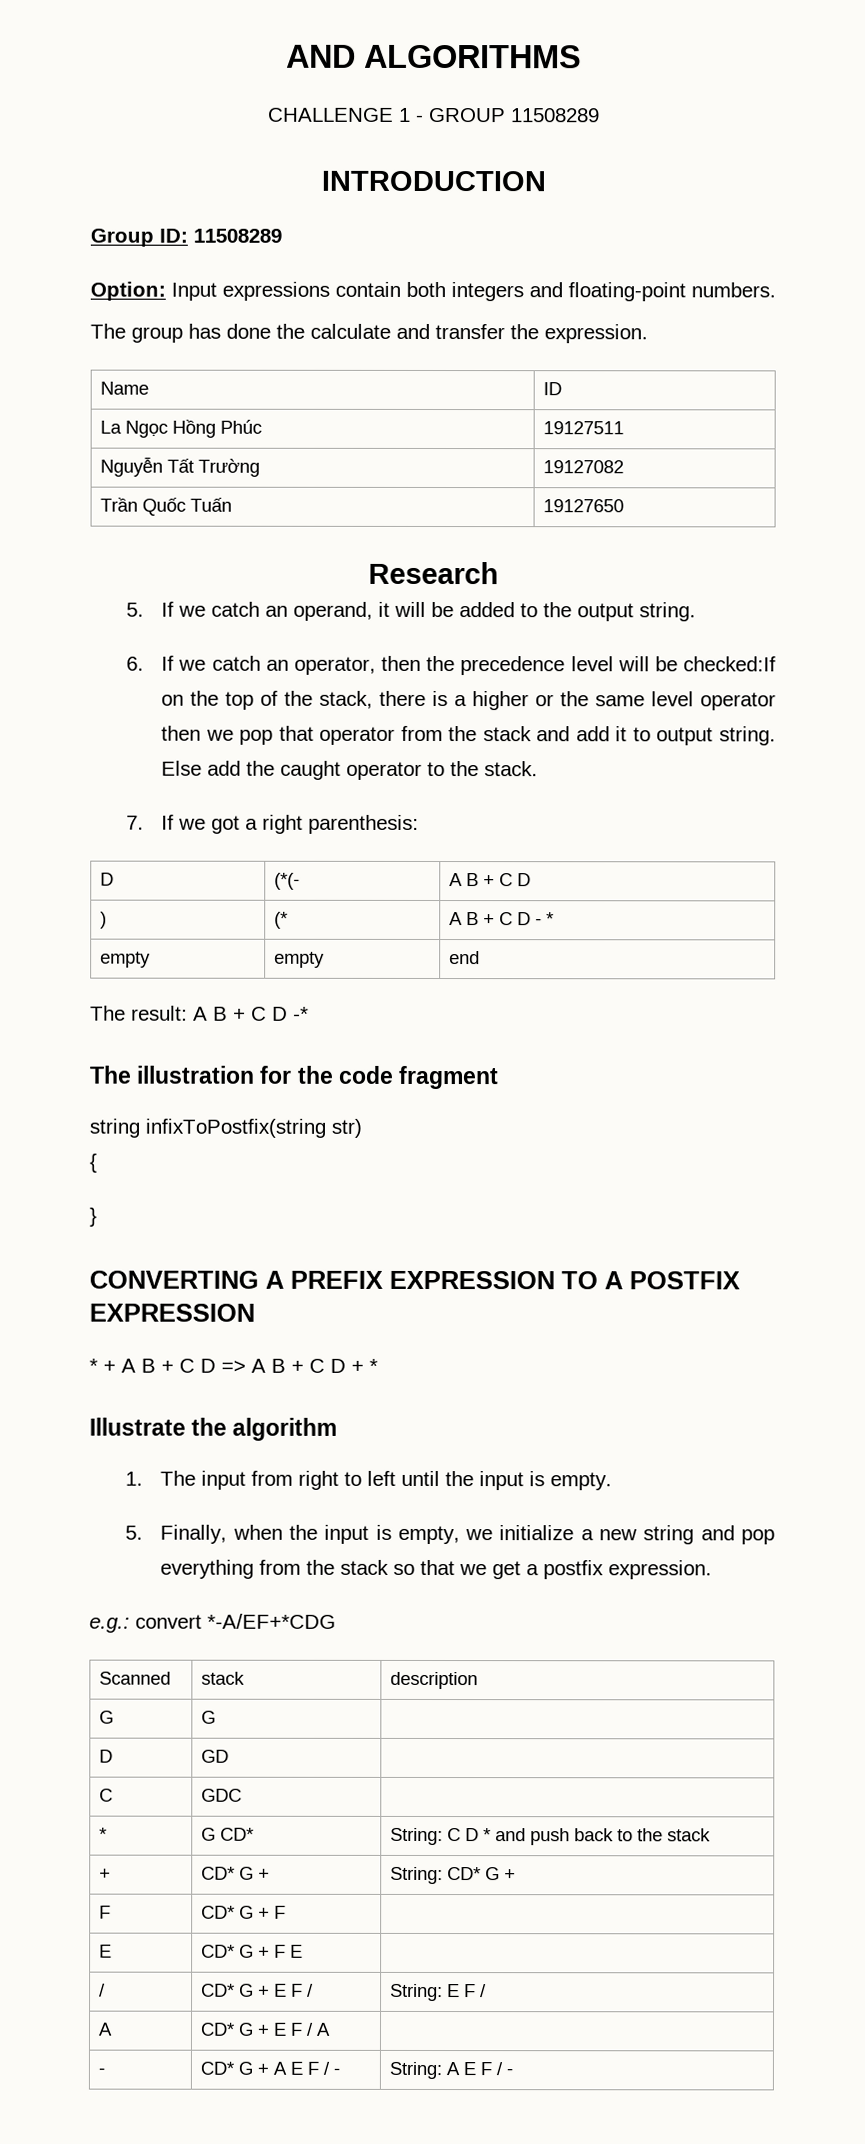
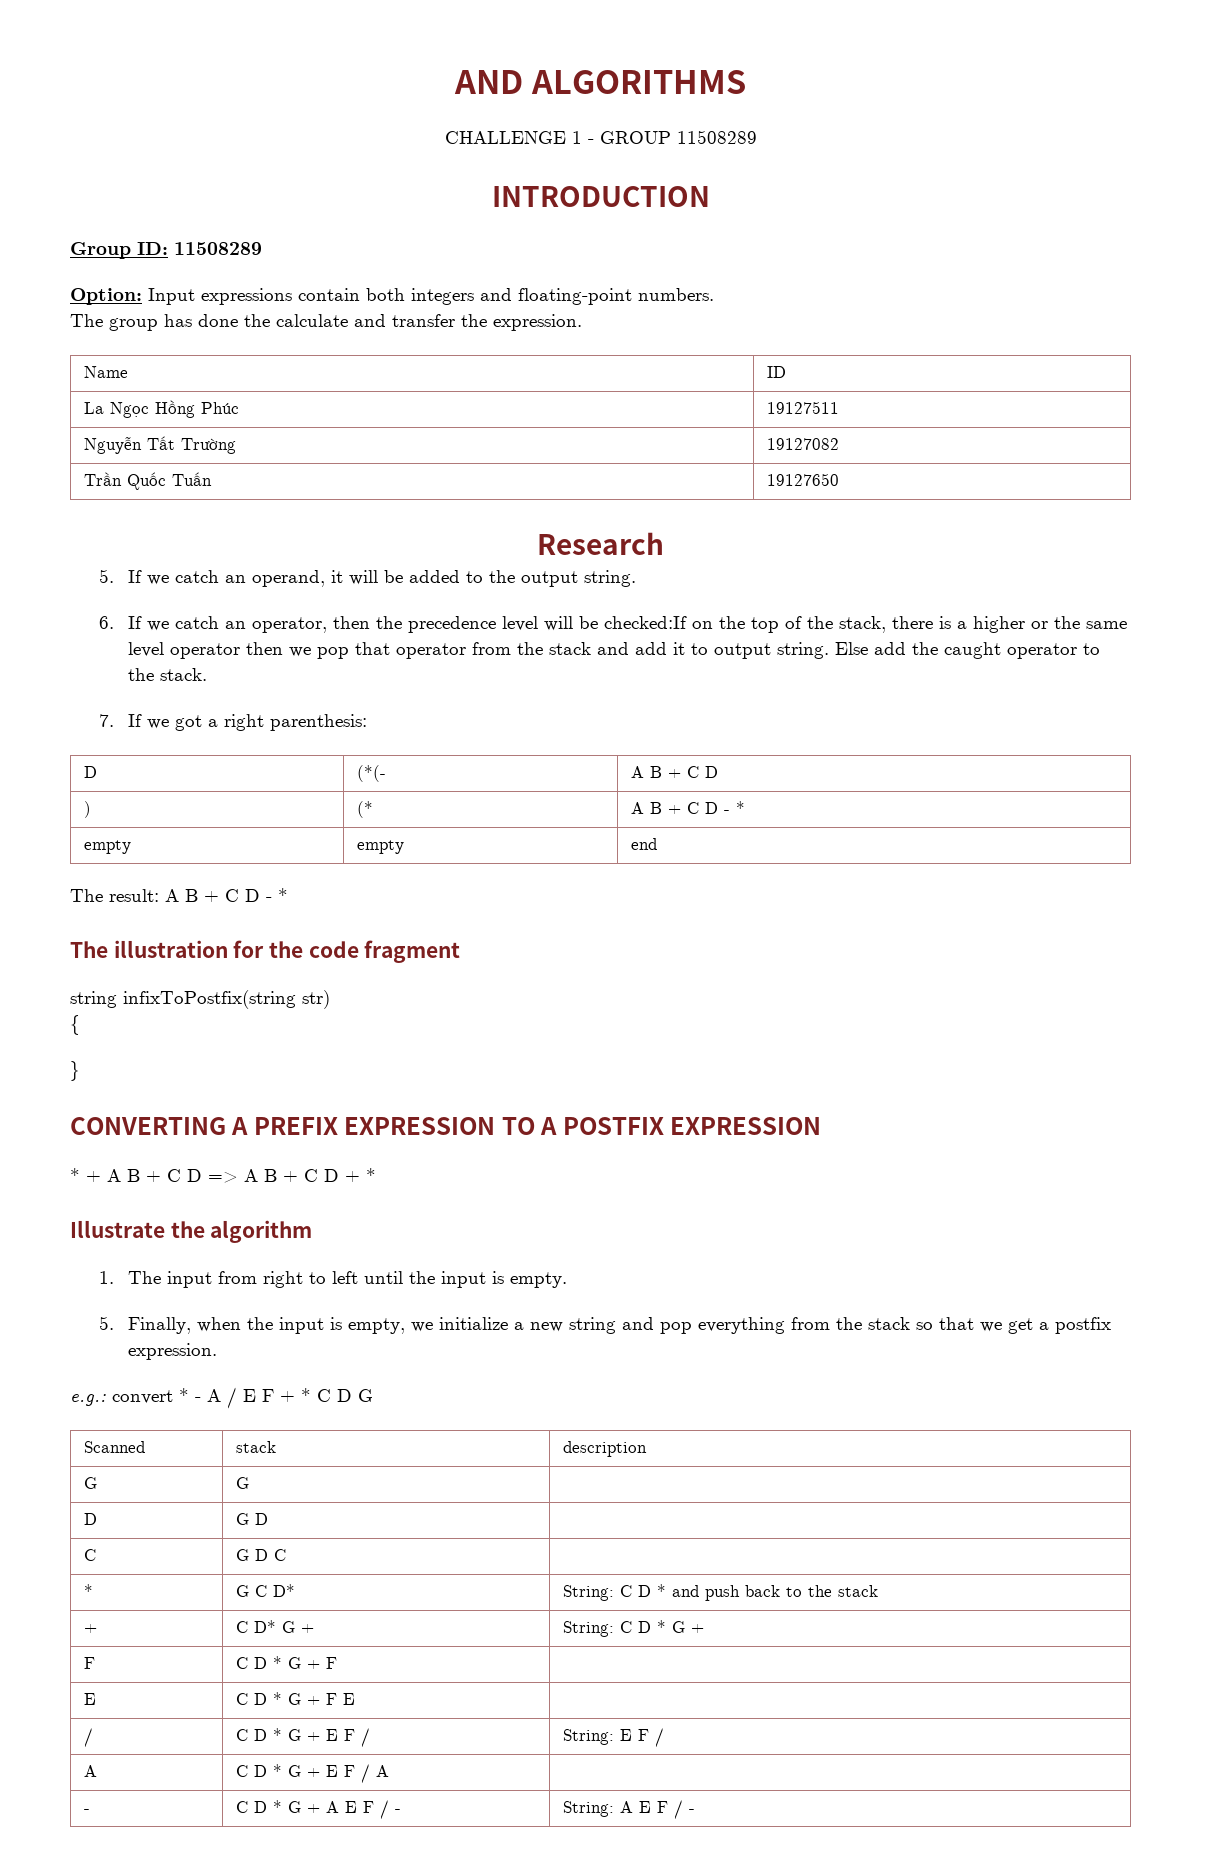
- The result: A B + C D -*
+ The result: A B + C D - *
- e.g.: convert *-A/EF+*CDG
+ e.g.: convert * - A / E F + * C D G
- D | GD |
- C | GDC |
+ D | G D |
+ C | G D C |
- * | G CD* | String: C D * and push back to the stack
+ * | G C D* | String: C D * and push back to the stack
- + | CD* G + | String: CD* G +
+ + | C D* G + | String: C D * G +
- F | CD* G + F |
+ F | C D * G + F |
- E | CD* G + F E |
+ E | C D * G + F E |
- / | CD* G + E F / | String: E F /
+ / | C D * G + E F / | String: E F /
- A | CD* G + E F / A |
+ A | C D * G + E F / A |
- - | CD* G + A E F / - | String: A E F / -
+ - | C D * G + A E F / - | String: A E F / -

